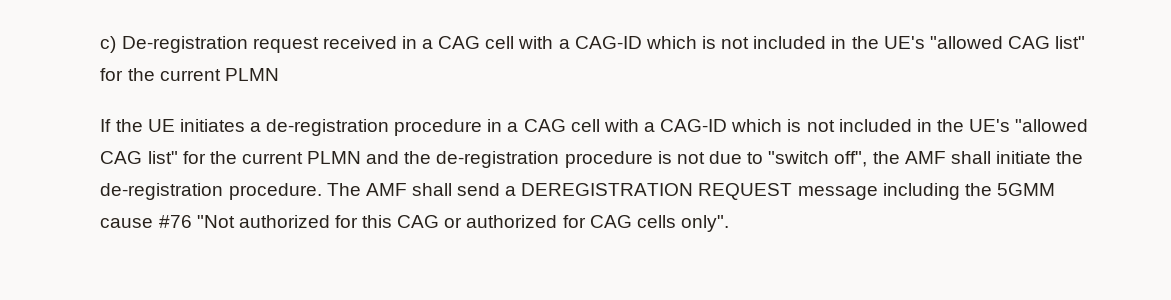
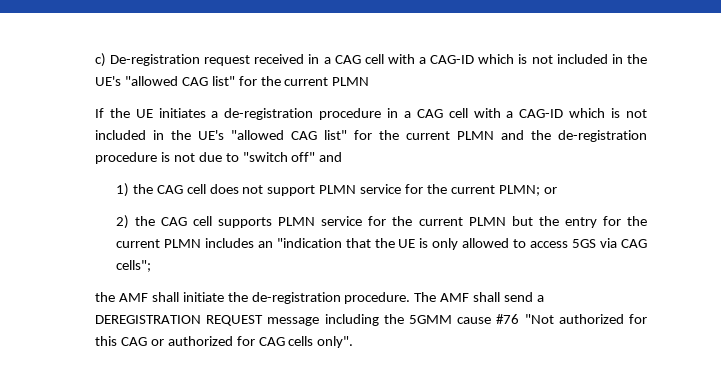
- If the UE initiates a de-registration procedure in a CAG cell with a CAG-ID which is not included in the UE's "allowed CAG list" for the current PLMN and the de-registration procedure is not due to "switch off", the AMF shall initiate the de-registration procedure.
+ If the UE initiates a de-registration procedure in a CAG cell with a CAG-ID which is not included in the UE's "allowed CAG list" for the current PLMN and the de-registration procedure is not due to "switch off" and
+ 1) the CAG cell does not support PLMN service for the current PLMN; or
+ 2) the CAG cell supports PLMN service for the current PLMN but the entry for the current PLMN includes an "indication that the UE is only allowed to access 5GS via CAG cells";
+ the AMF shall initiate the de-registration procedure.

